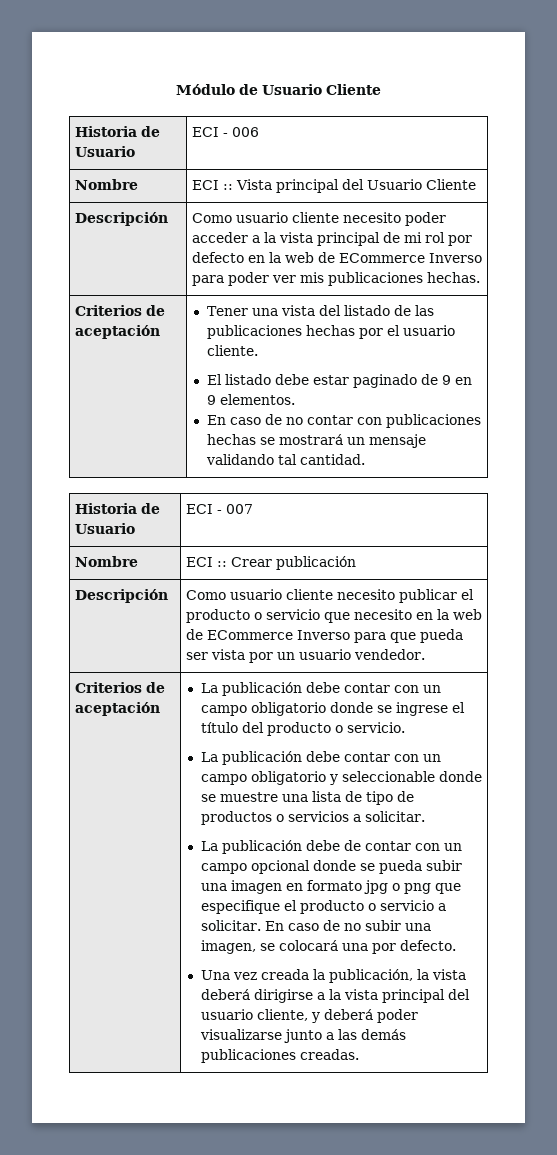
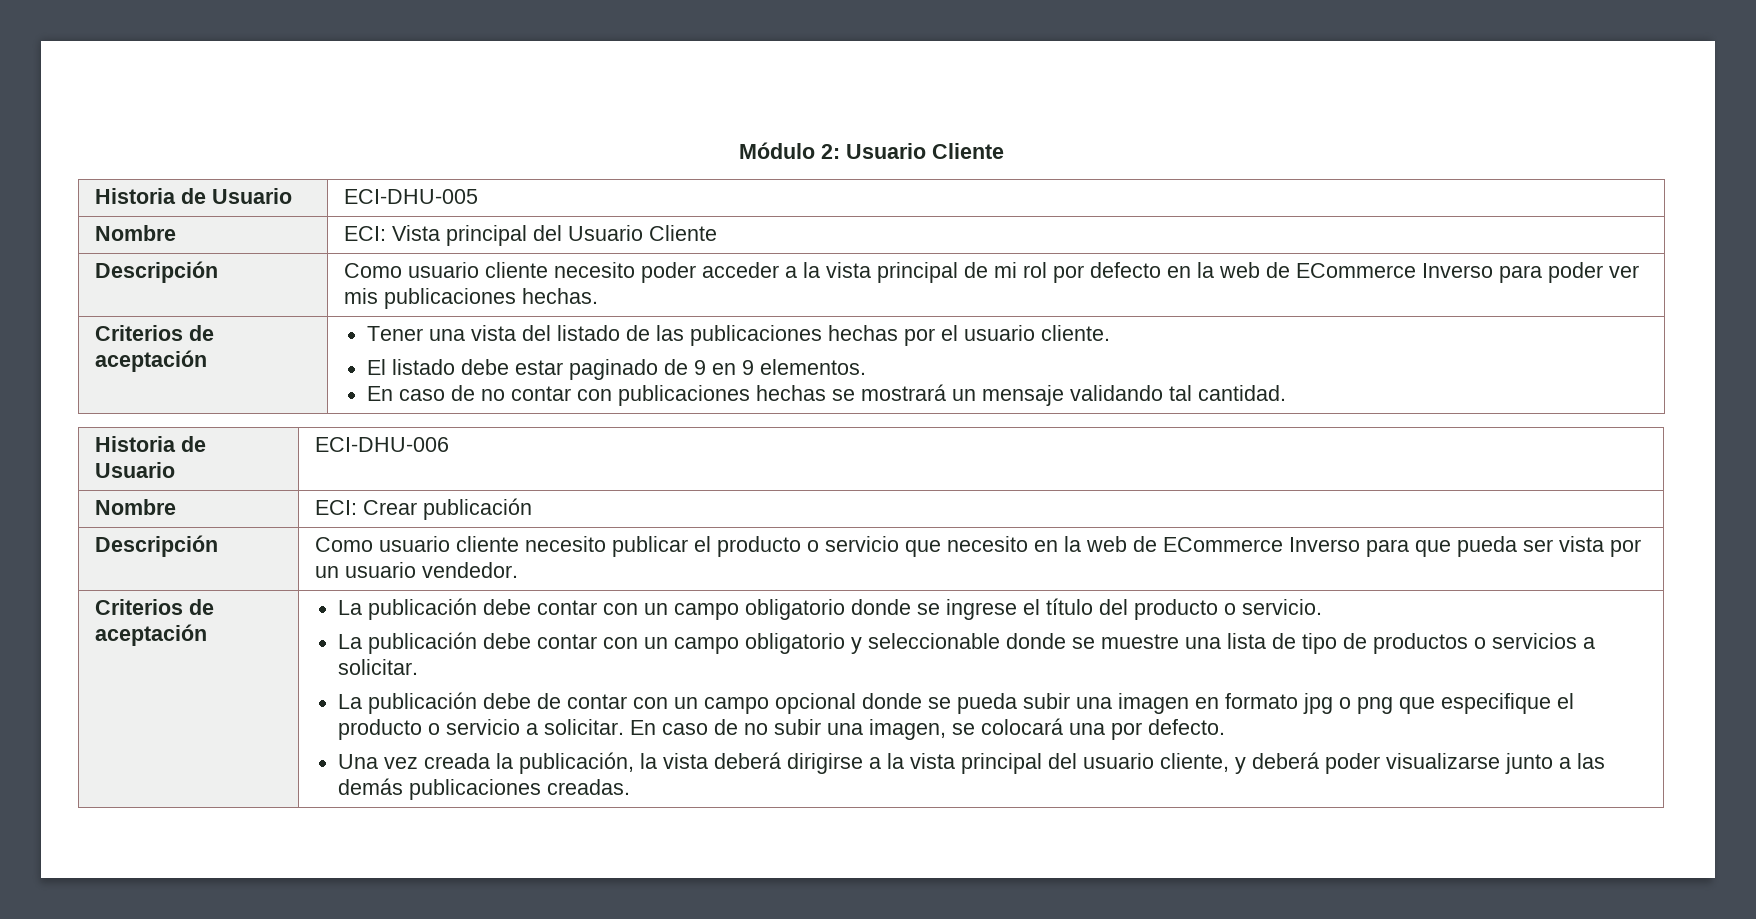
- Módulo de Usuario Cliente
+ Módulo 2: Usuario Cliente
- Historia de Usuario | ECI - 006
- Nombre | ECI :: Vista principal del Usuario Cliente
+ Historia de Usuario | ECI-DHU-005
+ Nombre | ECI: Vista principal del Usuario Cliente
- Historia de Usuario | ECI - 007
- Nombre | ECI :: Crear publicación
+ Historia de Usuario | ECI-DHU-006
+ Nombre | ECI: Crear publicación

